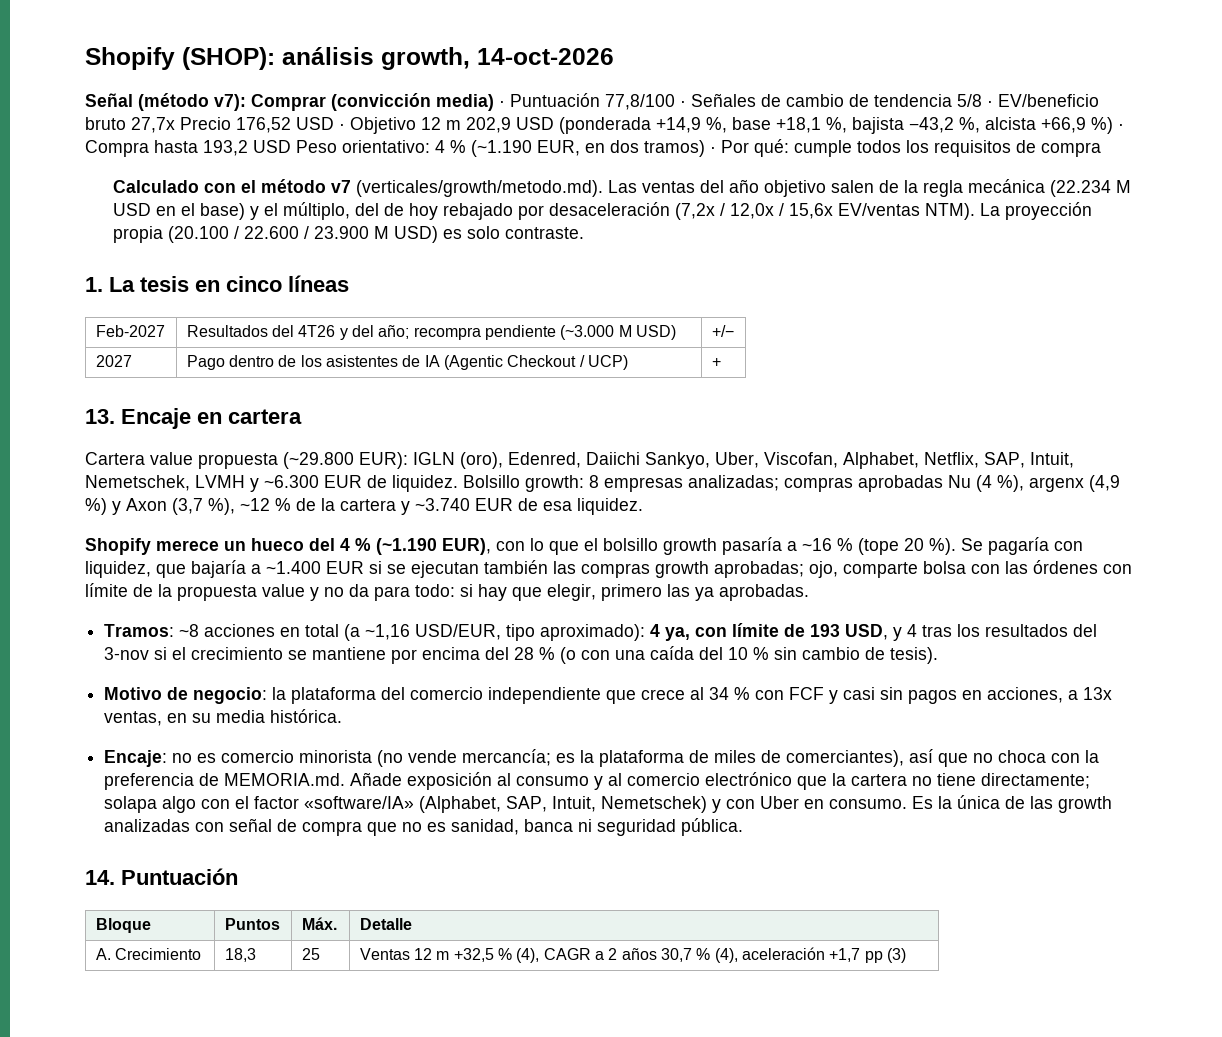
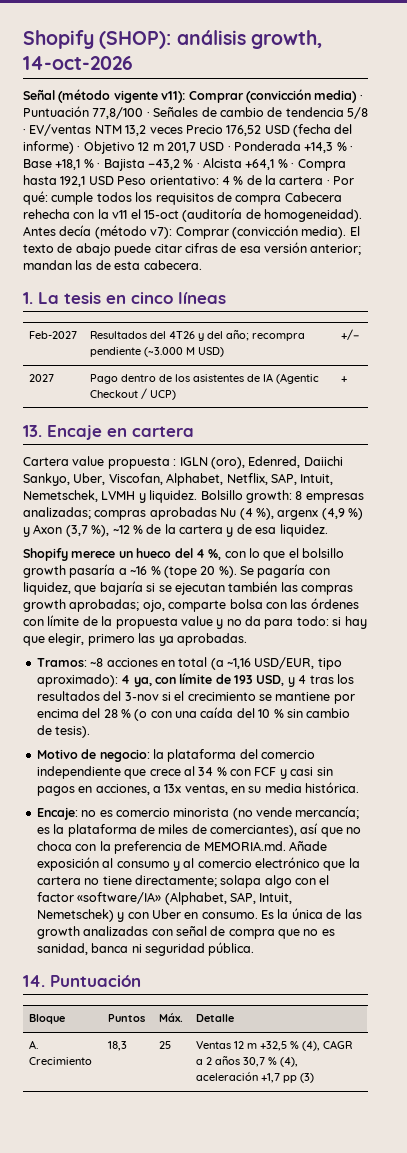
- Señal (método v7): Comprar (convicción media) · Puntuación 77,8/100 · Señales de cambio de tendencia 5/8 · EV/beneficio bruto 27,7x Precio 176,52 USD · Objetivo 12 m 202,9 USD (ponderada +14,9 %, base +18,1 %, bajista −43,2 %, alcista +66,9 %) · Compra hasta 193,2 USD Peso orientativo: 4 % (~1.190 EUR, en dos tramos) · Por qué: cumple todos los requisitos de compra
- Calculado con el método v7 (verticales/growth/metodo.md). Las ventas del año objetivo salen de la regla mecánica (22.234 M USD en el base) y el múltiplo, del de hoy rebajado por desaceleración (7,2x / 12,0x / 15,6x EV/ventas NTM). La proyección propia (20.100 / 22.600 / 23.900 M USD) es solo contraste.
+ Señal (método vigente v11): Comprar (convicción media) · Puntuación 77,8/100 · Señales de cambio de tendencia 5/8 · EV/ventas NTM 13,2 veces Precio 176,52 USD (fecha del informe) · Objetivo 12 m 201,7 USD · Ponderada +14,3 % · Base +18,1 % · Bajista −43,2 % · Alcista +64,1 % · Compra hasta 192,1 USD Peso orientativo: 4 % de la cartera · Por qué: cumple todos los requisitos de compra Cabecera rehecha con la v11 el 15-oct (auditoría de homogeneidad). Antes decía (método v7): Comprar (convicción media). El texto de abajo puede citar cifras de esa versión anterior; mandan las de esta cabecera.
- Cartera value propuesta (~29.800 EUR): IGLN (oro), Edenred, Daiichi Sankyo, Uber, Viscofan, Alphabet, Netflix, SAP, Intuit, Nemetschek, LVMH y ~6.300 EUR de liquidez.
+ Cartera value propuesta : IGLN (oro), Edenred, Daiichi Sankyo, Uber, Viscofan, Alphabet, Netflix, SAP, Intuit, Nemetschek, LVMH y liquidez.
- Bolsillo growth: 8 empresas analizadas; compras aprobadas Nu (4 %), argenx (4,9 %) y Axon (3,7 %), ~12 % de la cartera y ~3.740 EUR de esa liquidez.
+ Bolsillo growth: 8 empresas analizadas; compras aprobadas Nu (4 %), argenx (4,9 %) y Axon (3,7 %), ~12 % de la cartera y de esa liquidez.
- Shopify merece un hueco del 4 % (~1.190 EUR), con lo que el bolsillo growth pasaría a ~16 % (tope 20 %).
+ Shopify merece un hueco del 4 %, con lo que el bolsillo growth pasaría a ~16 % (tope 20 %).
- Se pagaría con liquidez, que bajaría a ~1.400 EUR si se ejecutan también las compras growth aprobadas; ojo, comparte bolsa con las órdenes con límite de la propuesta value y no da para todo: si hay que elegir, primero las ya aprobadas.
+ Se pagaría con liquidez, que bajaría si se ejecutan también las compras growth aprobadas; ojo, comparte bolsa con las órdenes con límite de la propuesta value y no da para todo: si hay que elegir, primero las ya aprobadas.

